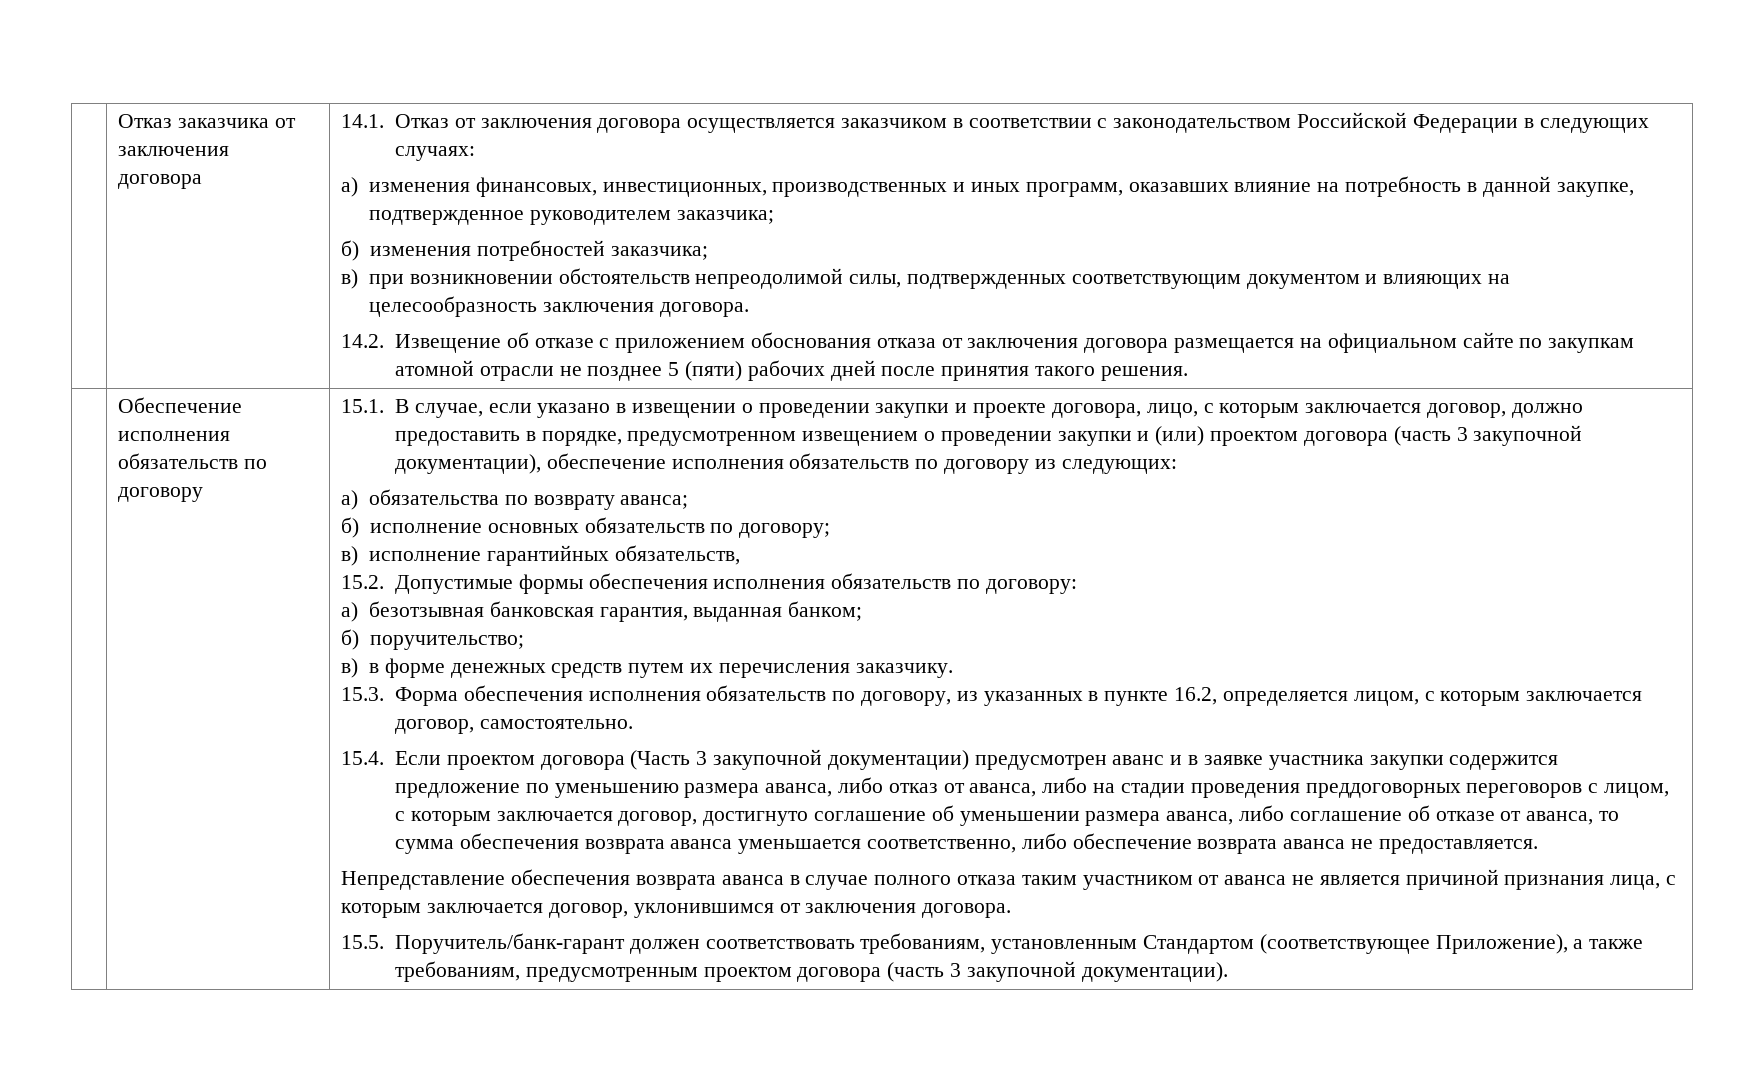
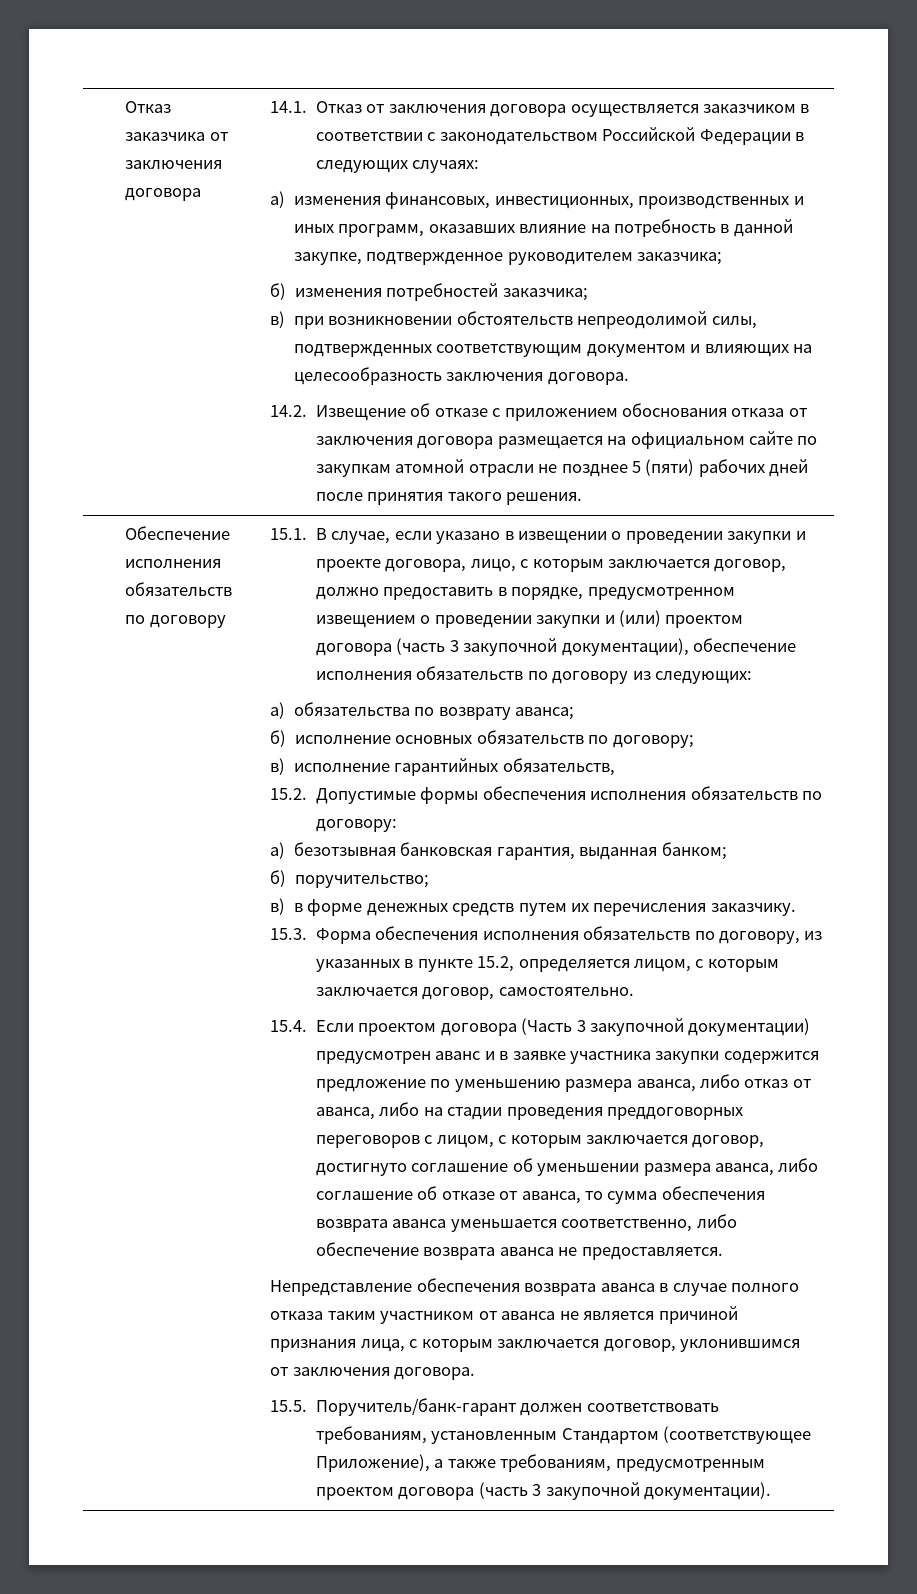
- 15.3. Форма обеспечения исполнения обязательств по договору, из указанных в пункте 16.2, определяется лицом, с которым заключается договор, самостоятельно.
+ 15.3. Форма обеспечения исполнения обязательств по договору, из указанных в пункте 15.2, определяется лицом, с которым заключается договор, самостоятельно.

